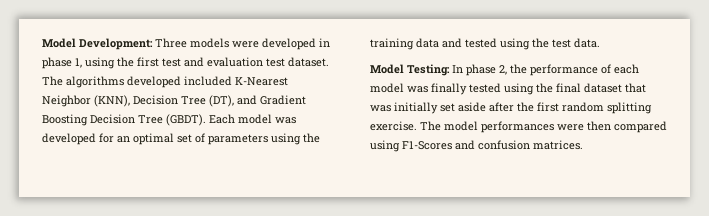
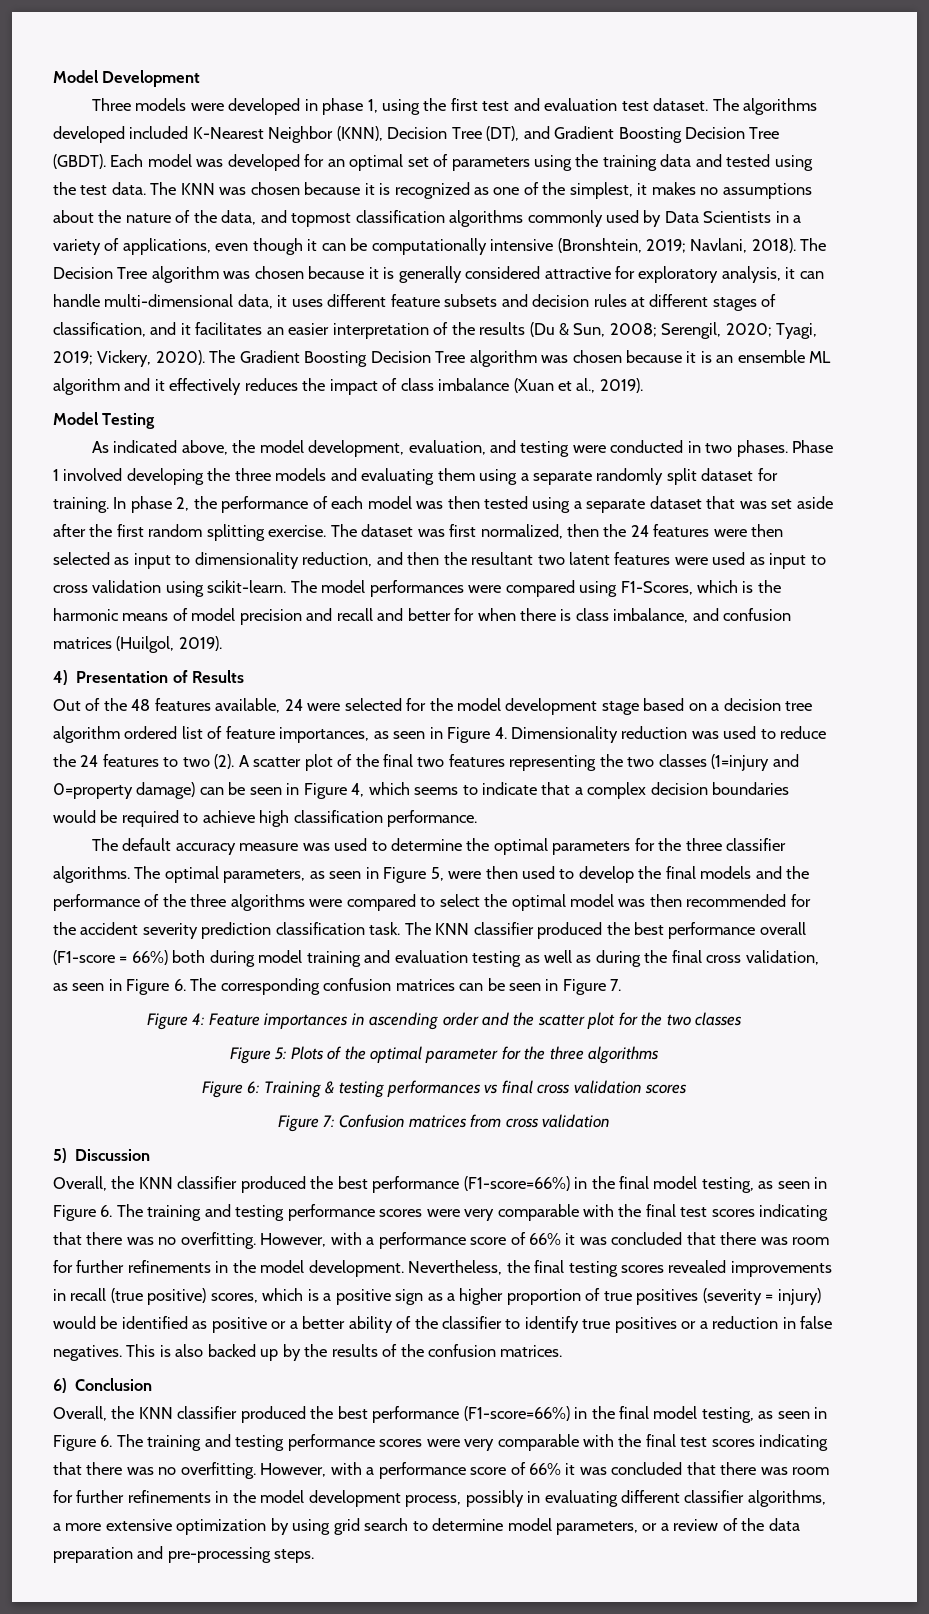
- Model Development: Three models were developed in phase 1, using the first test and evaluation test dataset.
+ Model Development
+ Three models were developed in phase 1, using the first test and evaluation test dataset.
- Each model was developed for an optimal set of parameters using the training data and tested using the test data.
- Model Testing: In phase 2, the performance of each model was finally tested using the final dataset that was initially set aside after the first random splitting exercise.
+ Each model was developed for an optimal set of parameters using the training data and tested using the test data. The KNN was chosen because it is recognized as one of the simplest, it makes no assumptions about the nature of the data, and topmost classification algorithms commonly used by Data Scientists in a variety of applications, even though it can be computationally intensive (Bronshtein, 2019; Navlani, 2018). The Decision Tree algorithm was chosen because it is generally considered attractive for exploratory analysis, it can handle multi-dimensional data, it uses different feature subsets and decision rules at different stages of classification, and it facilitates an easier interpretation of the results (Du & Sun, 2008; Serengil, 2020; Tyagi, 2019; Vickery, 2020). The Gradient Boosting Decision Tree algorithm was chosen because it is an ensemble ML algorithm and it effectively reduces the impact of class imbalance (Xuan et al., 2019).
+ Model Testing
+ As indicated above, the model development, evaluation, and testing were conducted in two phases. Phase 1 involved developing the three models and evaluating them using a separate randomly split dataset for training. In phase 2, the performance of each model was then tested using a separate dataset that was set aside after the first random splitting exercise.
- The model performances were then compared using F1-Scores and confusion matrices.
+ The dataset was first normalized, then the 24 features were then selected as input to dimensionality reduction, and then the resultant two latent features were used as input to cross validation using scikit-learn. The model performances were compared using F1-Scores, which is the harmonic means of model precision and recall and better for when there is class imbalance, and confusion matrices (Huilgol, 2019).
+ 4) Presentation of Results
+ Out of the 48 features available, 24 were selected for the model development stage based on a decision tree algorithm ordered list of feature importances, as seen in Figure 4. Dimensionality reduction was used to reduce the 24 features to two (2). A scatter plot of the final two features representing the two classes (1=injury and 0=property damage) can be seen in Figure 4, which seems to indicate that a complex decision boundaries would be required to achieve high classification performance.
+ The default accuracy measure was used to determine the optimal parameters for the three classifier algorithms. The optimal parameters, as seen in Figure 5, were then used to develop the final models and the performance of the three algorithms were compared to select the optimal model was then recommended for the accident severity prediction classification task. The KNN classifier produced the best performance overall (F1-score = 66%) both during model training and evaluation testing as well as during the final cross validation, as seen in Figure 6. The corresponding confusion matrices can be seen in Figure 7.
+ Figure 4: Feature importances in ascending order and the scatter plot for the two classes
+ Figure 5: Plots of the optimal parameter for the three algorithms
+ Figure 6: Training & testing performances vs final cross validation scores
+ Figure 7: Confusion matrices from cross validation
+ 5) Discussion
+ Overall, the KNN classifier produced the best performance (F1-score=66%) in the final model testing, as seen in Figure 6. The training and testing performance scores were very comparable with the final test scores indicating that there was no overfitting. However, with a performance score of 66% it was concluded that there was room for further refinements in the model development. Nevertheless, the final testing scores revealed improvements in recall (true positive) scores, which is a positive sign as a higher proportion of true positives (severity = injury) would be identified as positive or a better ability of the classifier to identify true positives or a reduction in false negatives. This is also backed up by the results of the confusion matrices.
+ 6) Conclusion
+ Overall, the KNN classifier produced the best performance (F1-score=66%) in the final model testing, as seen in Figure 6. The training and testing performance scores were very comparable with the final test scores indicating that there was no overfitting. However, with a performance score of 66% it was concluded that there was room for further refinements in the model development process, possibly in evaluating different classifier algorithms, a more extensive optimization by using grid search to determine model parameters, or a review of the data preparation and pre-processing steps.

